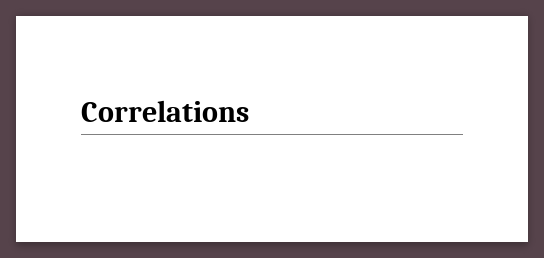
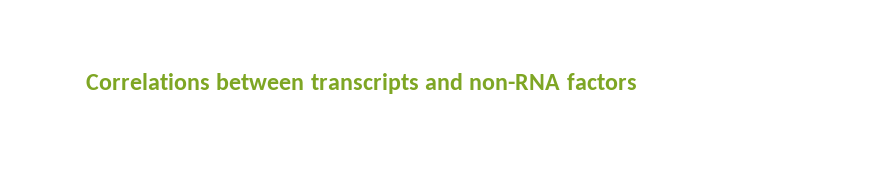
- Correlations
+ Correlations between transcripts and non-RNA factors

